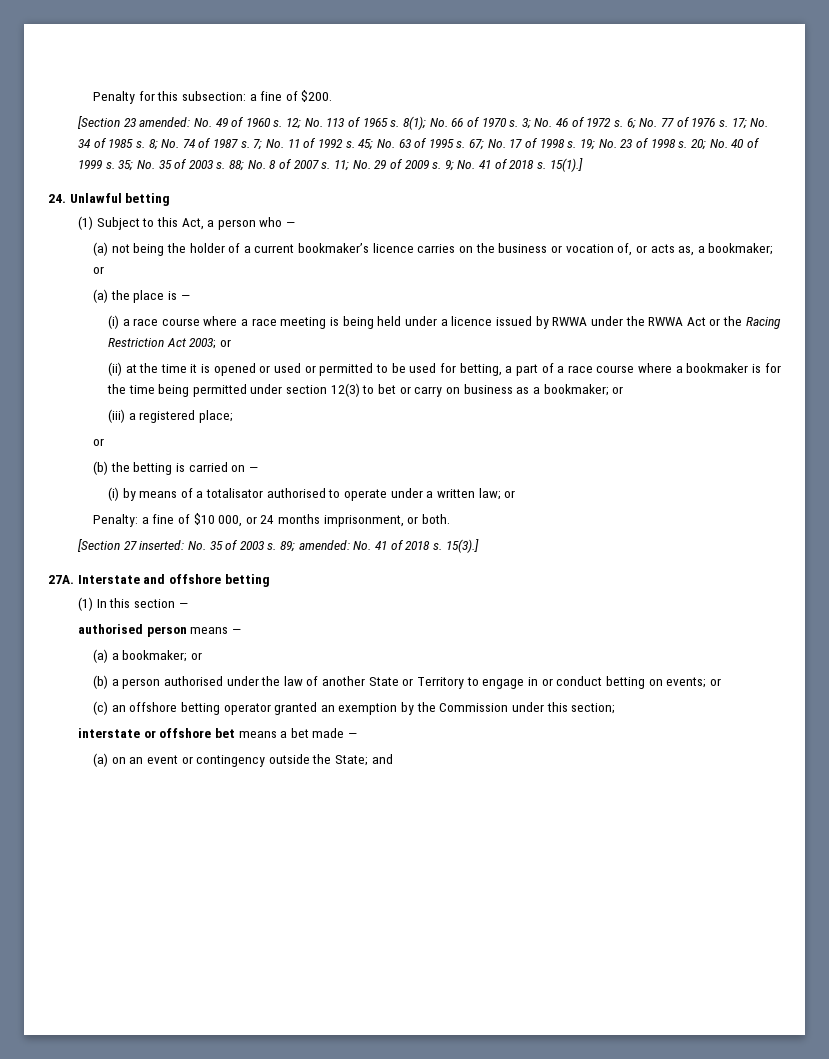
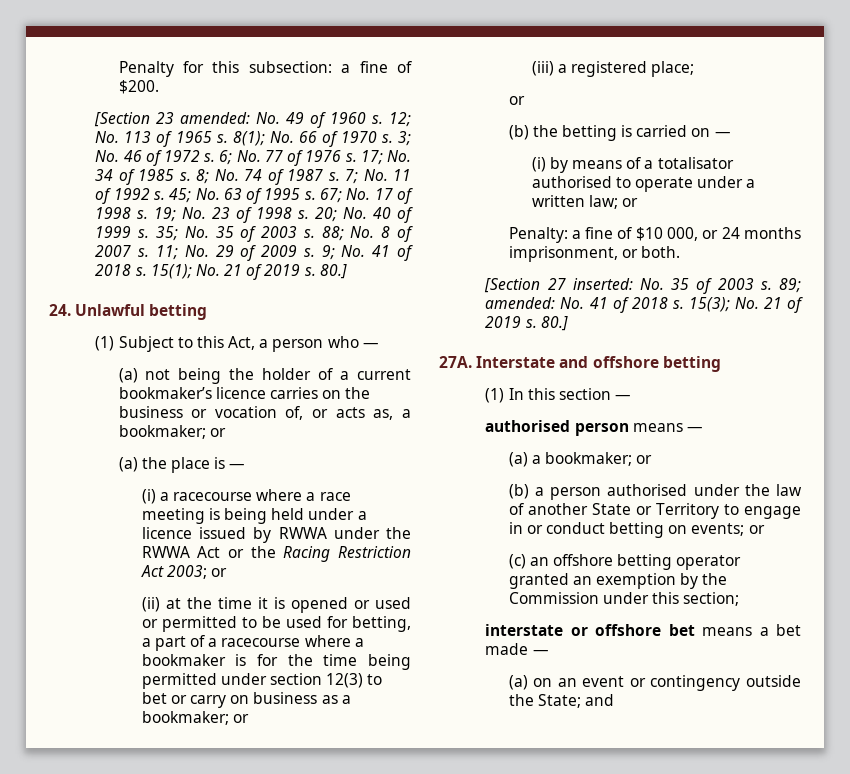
- 15(1).]
+ 15(1); No. 21 of 2019 s. 80.]
- (i) a race course where a race meeting is being held under a licence issued by RWWA under the RWWA Act or the Racing Restriction Act 2003; or
+ (i) a racecourse where a race meeting is being held under a licence issued by RWWA under the RWWA Act or the Racing Restriction Act 2003; or
- (ii) at the time it is opened or used or permitted to be used for betting, a part of a race course where a bookmaker is for the time being permitted under section 12(3) to bet or carry on business as a bookmaker; or
+ (ii) at the time it is opened or used or permitted to be used for betting, a part of a racecourse where a bookmaker is for the time being permitted under section 12(3) to bet or carry on business as a bookmaker; or
- 15(3).]
+ 15(3); No. 21 of 2019 s. 80.]

